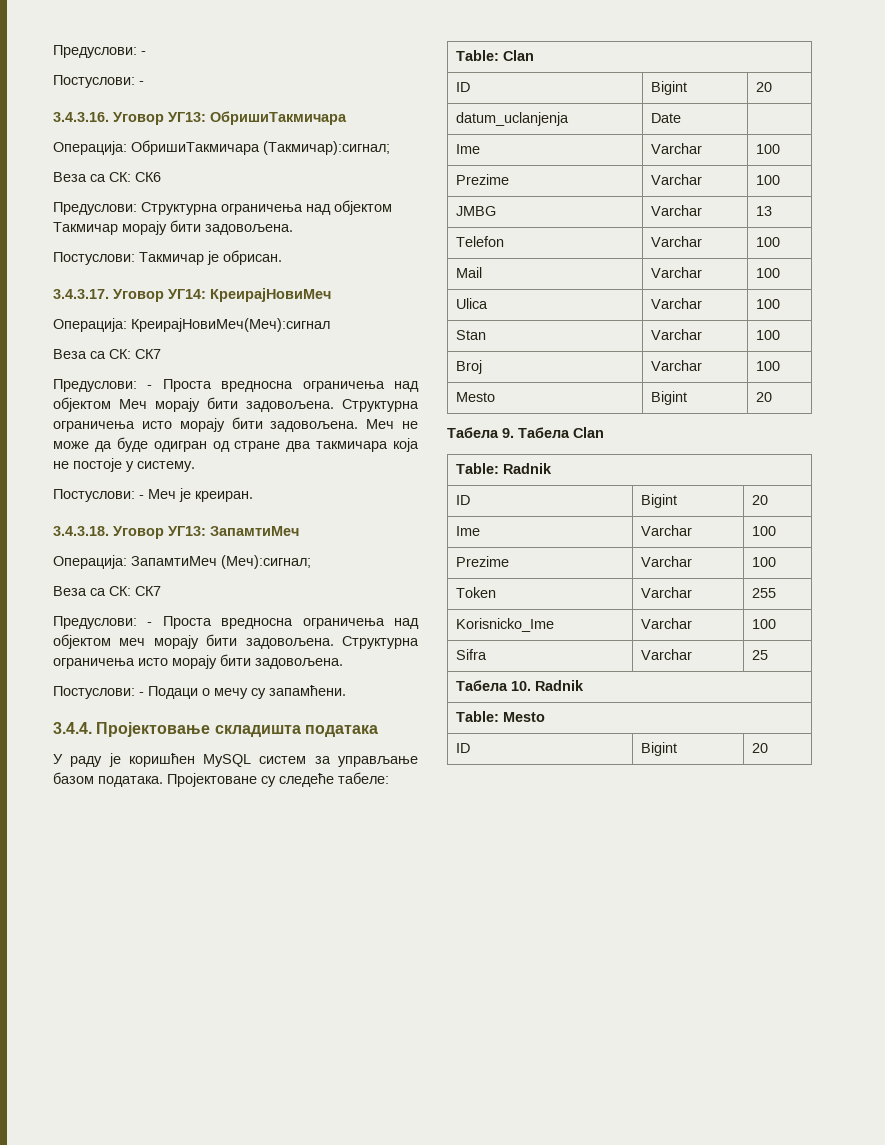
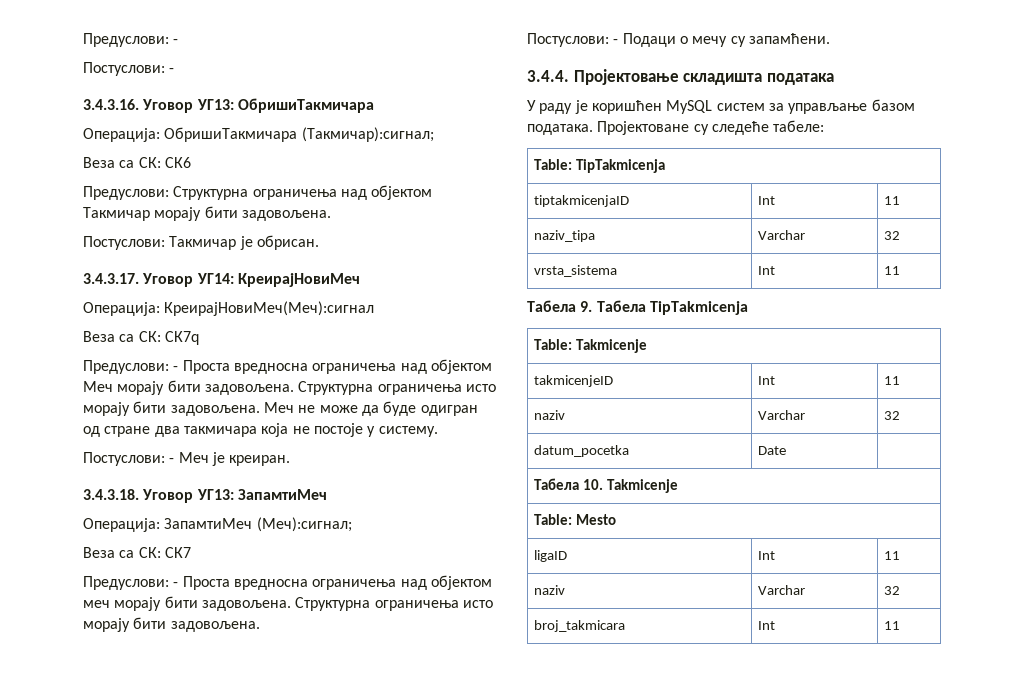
  Операција: КреирајНовиМеч(Меч):сигнал
- Веза са СК: СК7
+ Веза са СК: СК7q
- Table: Clan
- ID | Bigint | 20
- datum_uclanjenja | Date |
- Ime | Varchar | 100
- Prezime | Varchar | 100
- JMBG | Varchar | 13
- Telefon | Varchar | 100
- Mail | Varchar | 100
- Ulica | Varchar | 100
- Stan | Varchar | 100
- Broj | Varchar | 100
- Mesto | Bigint | 20
- Табела 9. Табела Clan
- Table: Radnik
- ID | Bigint | 20
- Ime | Varchar | 100
- Prezime | Varchar | 100
- Token | Varchar | 255
- Korisnicko_Ime | Varchar | 100
- Sifra | Varchar | 25
+ Table: TipTakmicenja
+ tiptakmicenjaID | Int | 11
+ naziv_tipa | Varchar | 32
+ vrsta_sistema | Int | 11
+ Табела 9. Табела TipTakmicenja
+ Table: Takmicenje
+ takmicenjeID | Int | 11
+ naziv | Varchar | 32
+ datum_pocetka | Date |
- Табела 10. Radnik
+ Табела 10. Takmicenje
  Table: Mesto
- ID | Bigint | 20
+ ligaID | Int | 11
+ naziv | Varchar | 32
+ broj_takmicara | Int | 11

